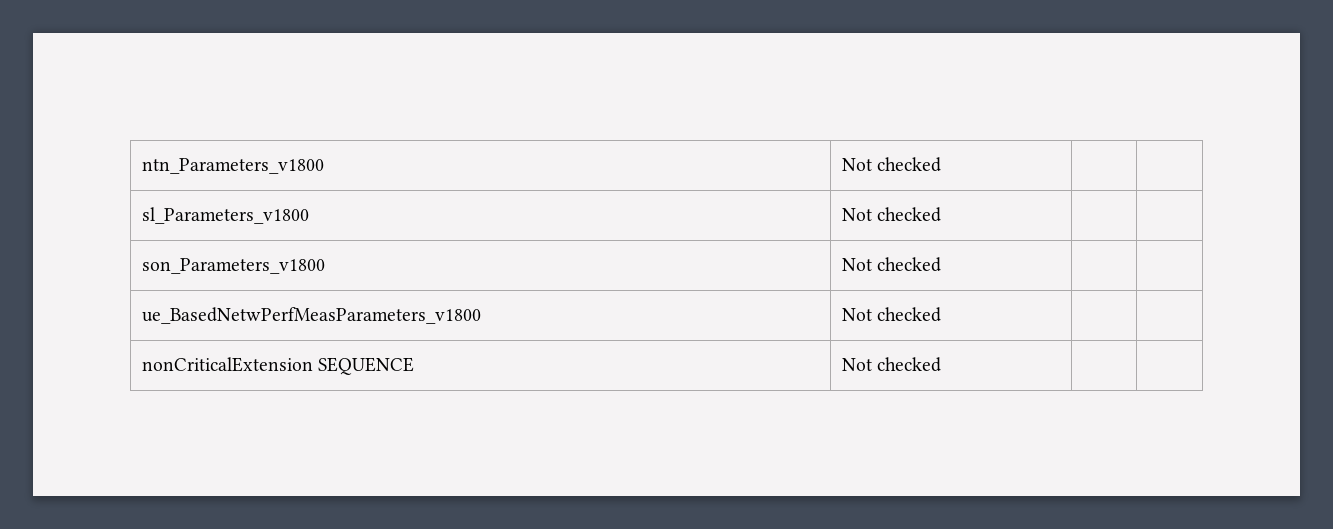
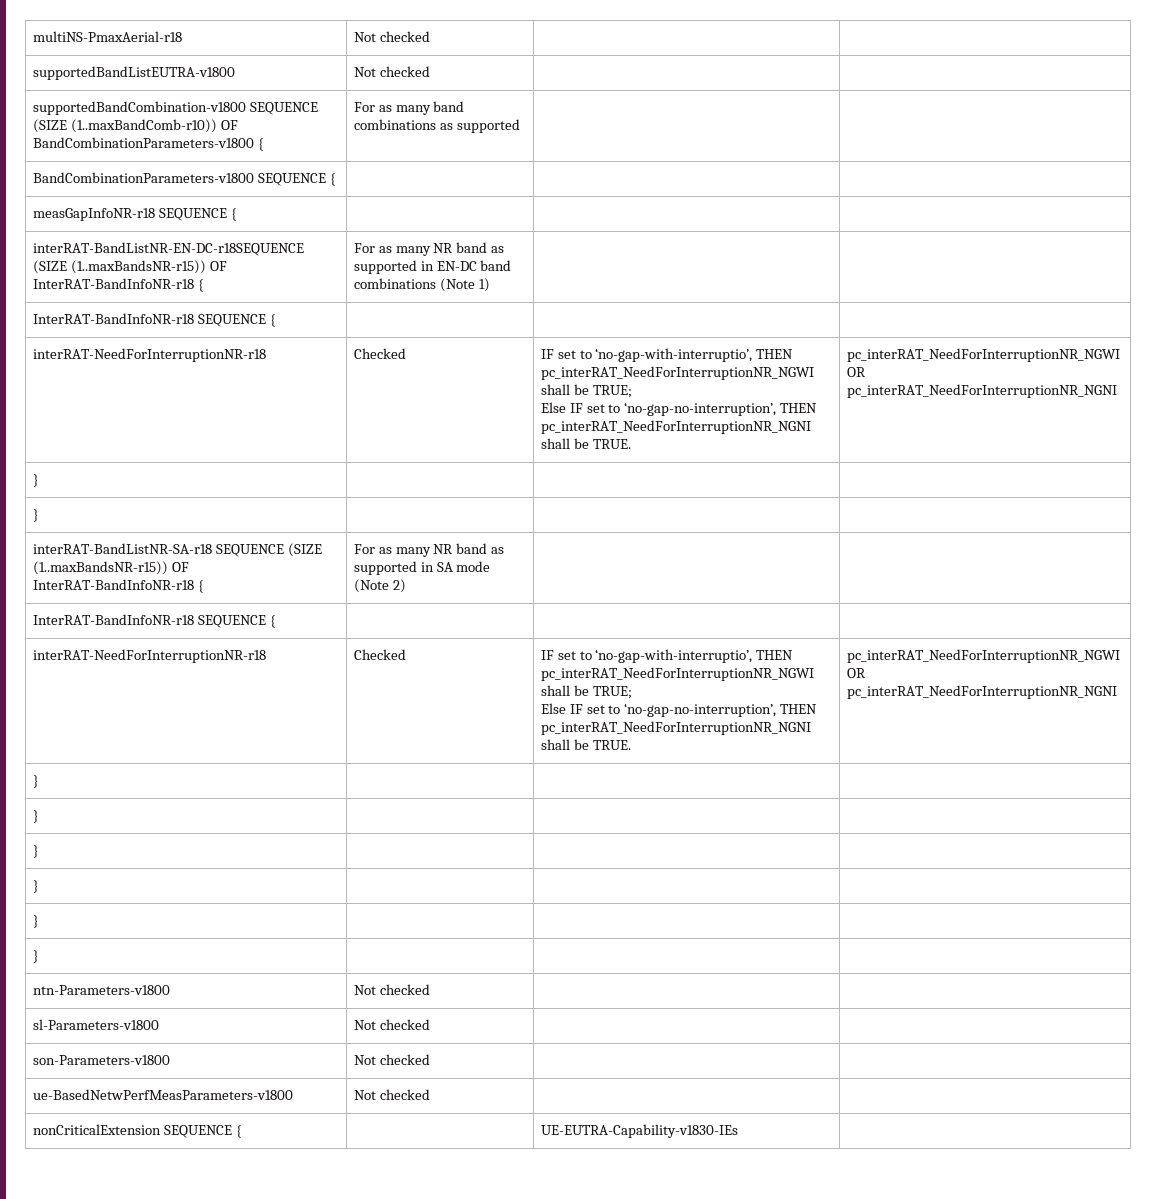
- ntn_Parameters_v1800 | Not checked | |
- sl_Parameters_v1800 | Not checked | |
- son_Parameters_v1800 | Not checked | |
- ue_BasedNetwPerfMeasParameters_v1800 | Not checked | |
+ multiNS-PmaxAerial-r18 | Not checked | |
+ supportedBandListEUTRA-v1800 | Not checked | |
+ supportedBandCombination-v1800 SEQUENCE (SIZE (1..maxBandComb-r10)) OF BandCombinationParameters-v1800 { | For as many band combinations as supported | |
+ BandCombinationParameters-v1800 SEQUENCE { | | |
+ measGapInfoNR-r18 SEQUENCE { | | |
+ interRAT-BandListNR-EN-DC-r18SEQUENCE (SIZE (1..maxBandsNR-r15)) OF InterRAT-BandInfoNR-r18 { | For as many NR band as supported in EN-DC band combinations (Note 1) | |
+ InterRAT-BandInfoNR-r18 SEQUENCE { | | |
+ interRAT-NeedForInterruptionNR-r18 | Checked | IF set to ‘no-gap-with-interruptio’, THEN pc_interRAT_NeedForInterruptionNR_NGWI shall be TRUE;
+ Else IF set to ‘no-gap-no-interruption’, THEN pc_interRAT_NeedForInterruptionNR_NGNI shall be TRUE. | pc_interRAT_NeedForInterruptionNR_NGWI OR pc_interRAT_NeedForInterruptionNR_NGNI
+ } | | |
+ } | | |
+ interRAT-BandListNR-SA-r18 SEQUENCE (SIZE (1..maxBandsNR-r15)) OF InterRAT-BandInfoNR-r18 { | For as many NR band as supported in SA mode (Note 2) | |
+ InterRAT-BandInfoNR-r18 SEQUENCE { | | |
+ interRAT-NeedForInterruptionNR-r18 | Checked | IF set to ‘no-gap-with-interruptio’, THEN pc_interRAT_NeedForInterruptionNR_NGWI shall be TRUE;
+ Else IF set to ‘no-gap-no-interruption’, THEN pc_interRAT_NeedForInterruptionNR_NGNI shall be TRUE. | pc_interRAT_NeedForInterruptionNR_NGWI OR pc_interRAT_NeedForInterruptionNR_NGNI
+ } | | |
+ } | | |
+ } | | |
+ } | | |
+ } | | |
+ } | | |
+ ntn-Parameters-v1800 | Not checked | |
+ sl-Parameters-v1800 | Not checked | |
+ son-Parameters-v1800 | Not checked | |
+ ue-BasedNetwPerfMeasParameters-v1800 | Not checked | |
- nonCriticalExtension SEQUENCE | Not checked | |
+ nonCriticalExtension SEQUENCE { | | UE-EUTRA-Capability-v1830-IEs |

